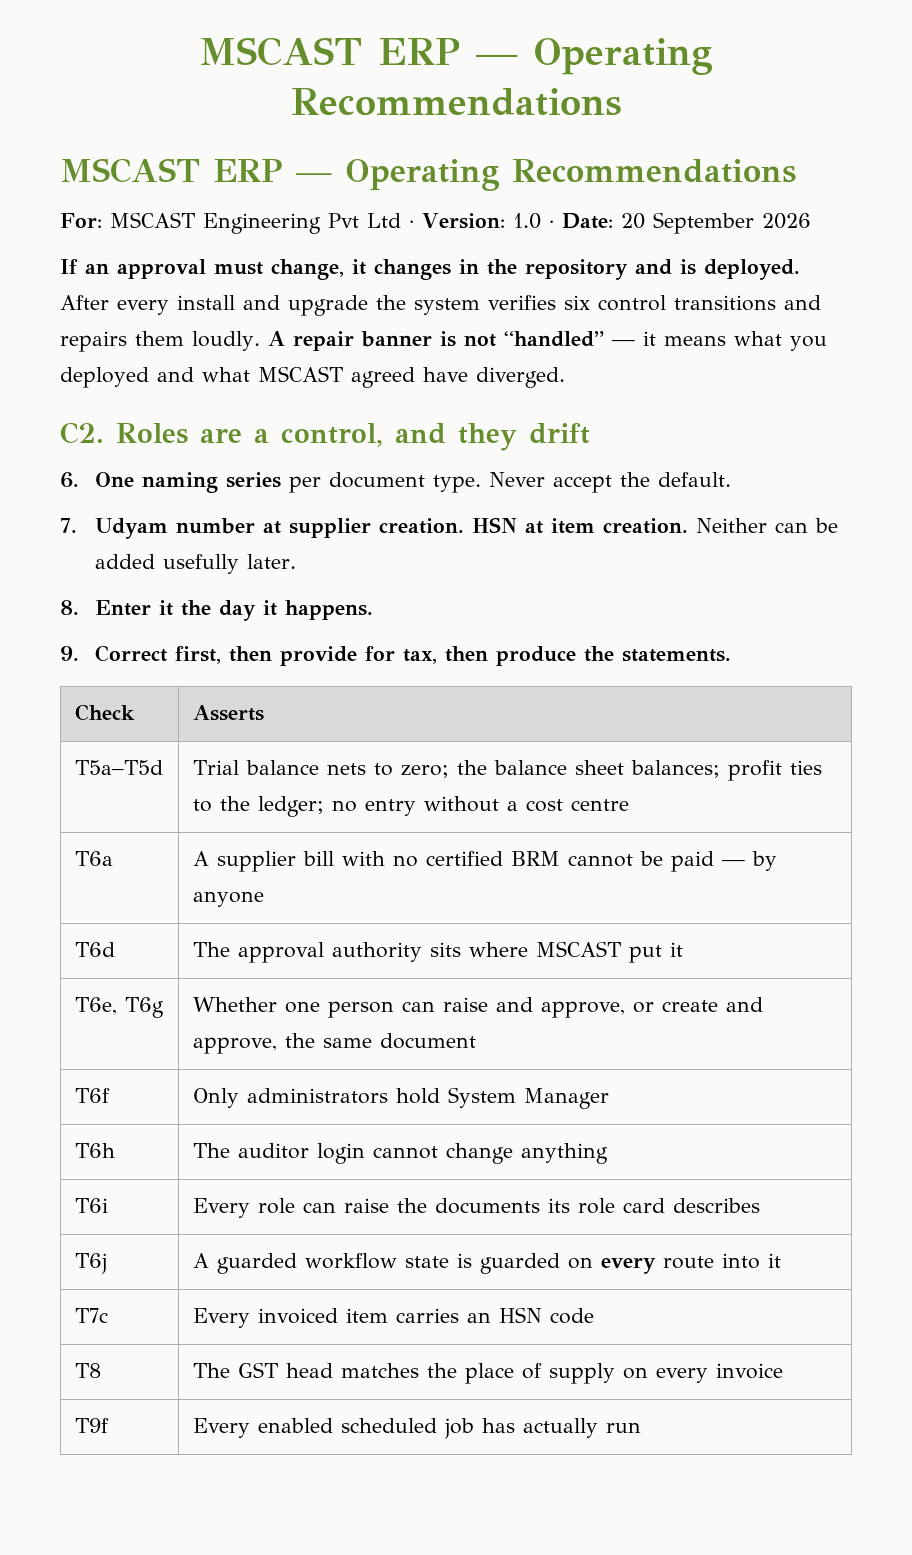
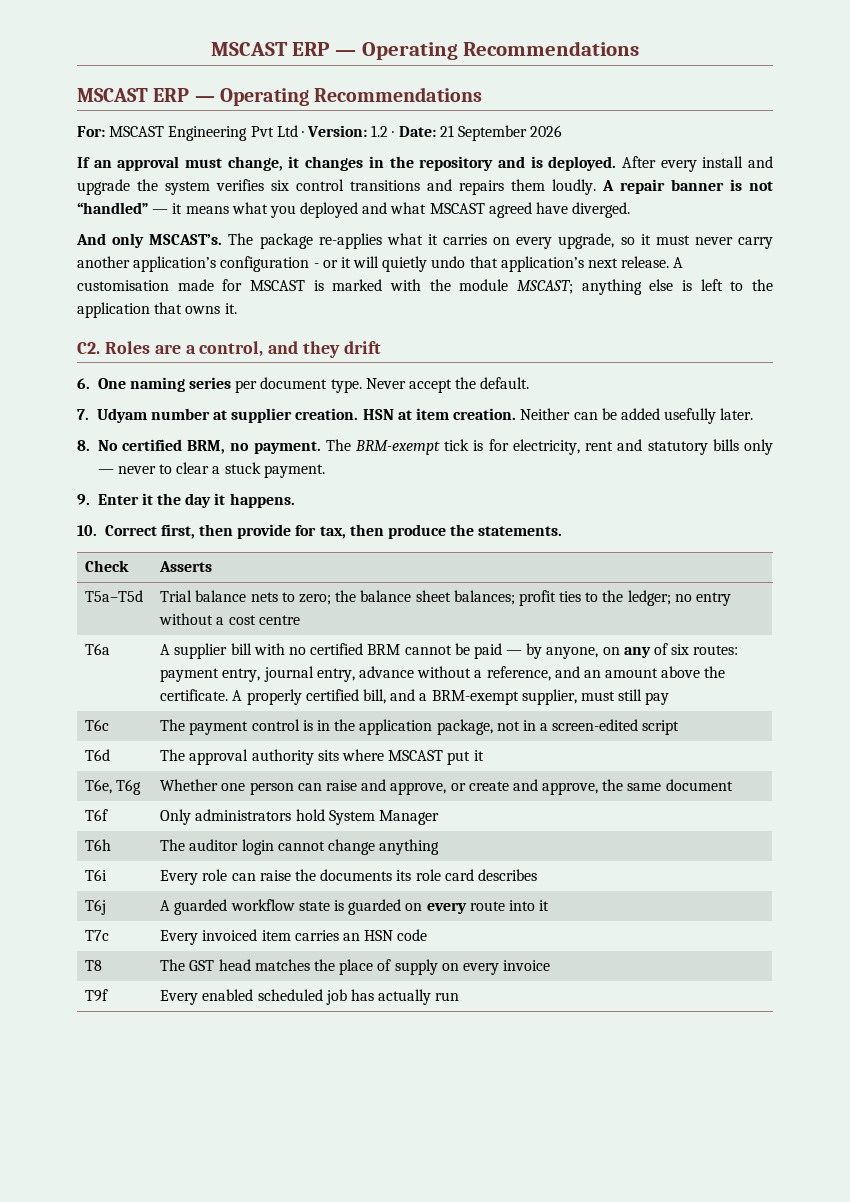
- For: MSCAST Engineering Pvt Ltd · Version: 1.0 · Date: 20 September 2026
+ For: MSCAST Engineering Pvt Ltd · Version: 1.2 · Date: 21 September 2026
+ And only MSCAST’s. The package re-applies what it carries on every upgrade, so it must never carry another application’s configuration - or it will quietly undo that application’s next release. A customisation made for MSCAST is marked with the module MSCAST; anything else is left to the application that owns it.
- 8. Enter it the day it happens.
+ 8. No certified BRM, no payment. The BRM-exempt tick is for electricity, rent and statutory bills only — never to clear a stuck payment.
+ 9. Enter it the day it happens.
- 9. Correct first, then provide for tax, then produce the statements.
+ 10. Correct first, then provide for tax, then produce the statements.
- A supplier bill with no certified BRM cannot be paid — by anyone
+ A supplier bill with no certified BRM cannot be paid — by anyone, on any of six routes: payment entry, journal entry, advance without a reference, and an amount above the certificate. A properly certified bill, and a BRM-exempt supplier, must still pay
+ T6c | The payment control is in the application package, not in a screen-edited script

